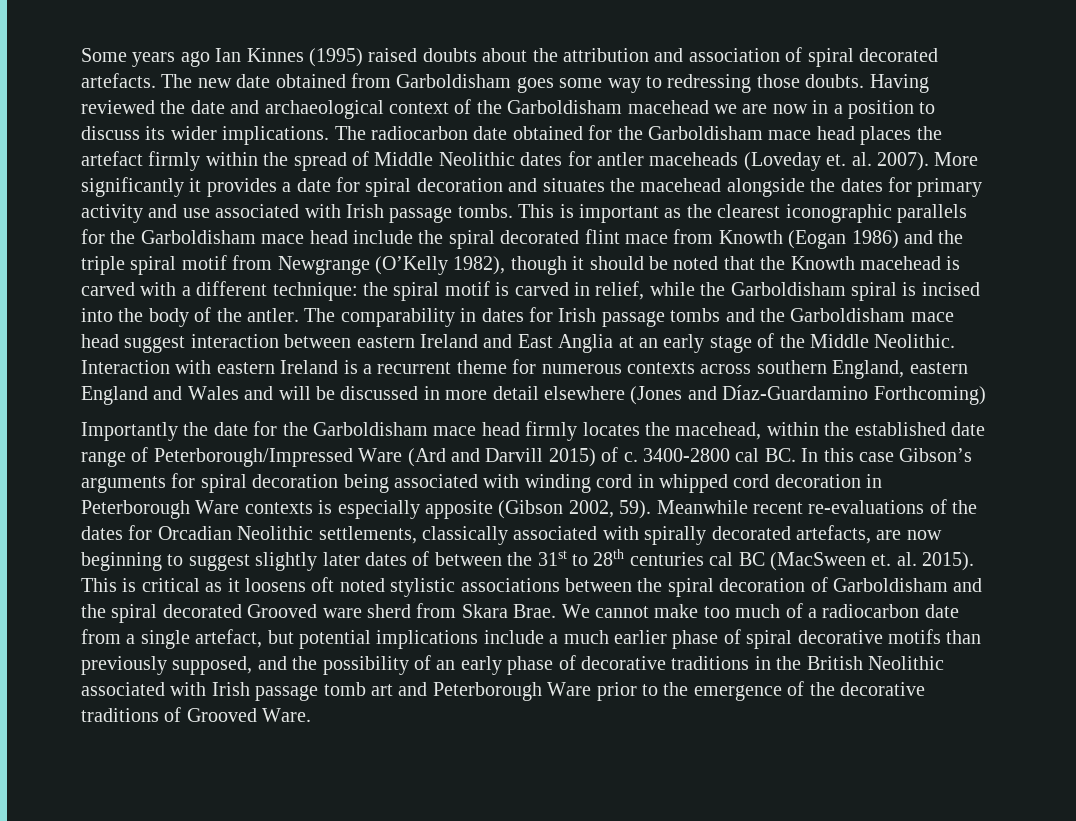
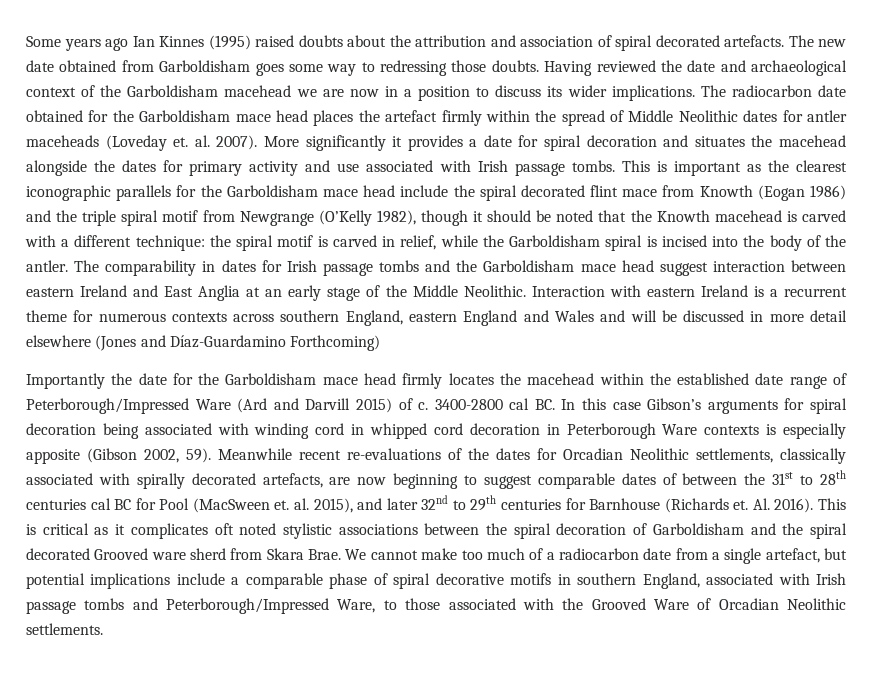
- Importantly the date for the Garboldisham mace head firmly locates the macehead, within the established date range of Peterborough/Impressed Ware (Ard and Darvill 2015) of c.
+ Importantly the date for the Garboldisham mace head firmly locates the macehead within the established date range of Peterborough/Impressed Ware (Ard and Darvill 2015) of c.
- Meanwhile recent re-evaluations of the dates for Orcadian Neolithic settlements, classically associated with spirally decorated artefacts, are now beginning to suggest slightly later dates of between the 31st to 28th centuries cal BC (MacSween et. al. 2015).
+ Meanwhile recent re-evaluations of the dates for Orcadian Neolithic settlements, classically associated with spirally decorated artefacts, are now beginning to suggest comparable dates of between the 31st to 28th centuries cal BC for Pool (MacSween et. al. 2015), and later 32nd to 29th centuries for Barnhouse (Richards et. Al. 2016).
- This is critical as it loosens oft noted stylistic associations between the spiral decoration of Garboldisham and the spiral decorated Grooved ware sherd from Skara Brae.
+ This is critical as it complicates oft noted stylistic associations between the spiral decoration of Garboldisham and the spiral decorated Grooved ware sherd from Skara Brae.
- We cannot make too much of a radiocarbon date from a single artefact, but potential implications include a much earlier phase of spiral decorative motifs than previously supposed, and the possibility of an early phase of decorative traditions in the British Neolithic associated with Irish passage tomb art and Peterborough Ware prior to the emergence of the decorative traditions of Grooved Ware.
+ We cannot make too much of a radiocarbon date from a single artefact, but potential implications include a comparable phase of spiral decorative motifs in southern England, associated with Irish passage tombs and Peterborough/Impressed Ware, to those associated with the Grooved Ware of Orcadian Neolithic settlements.

